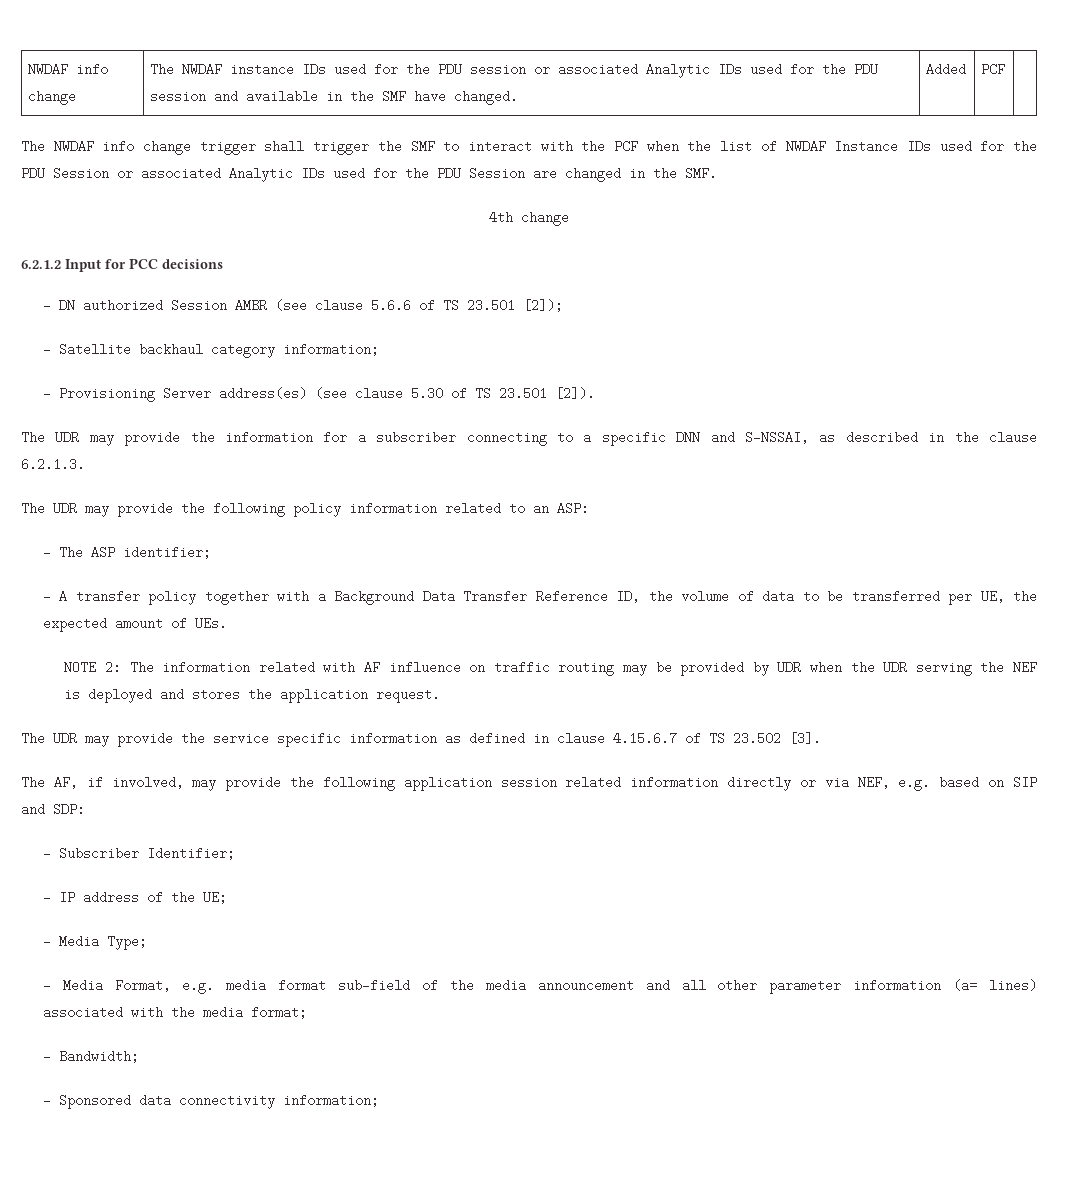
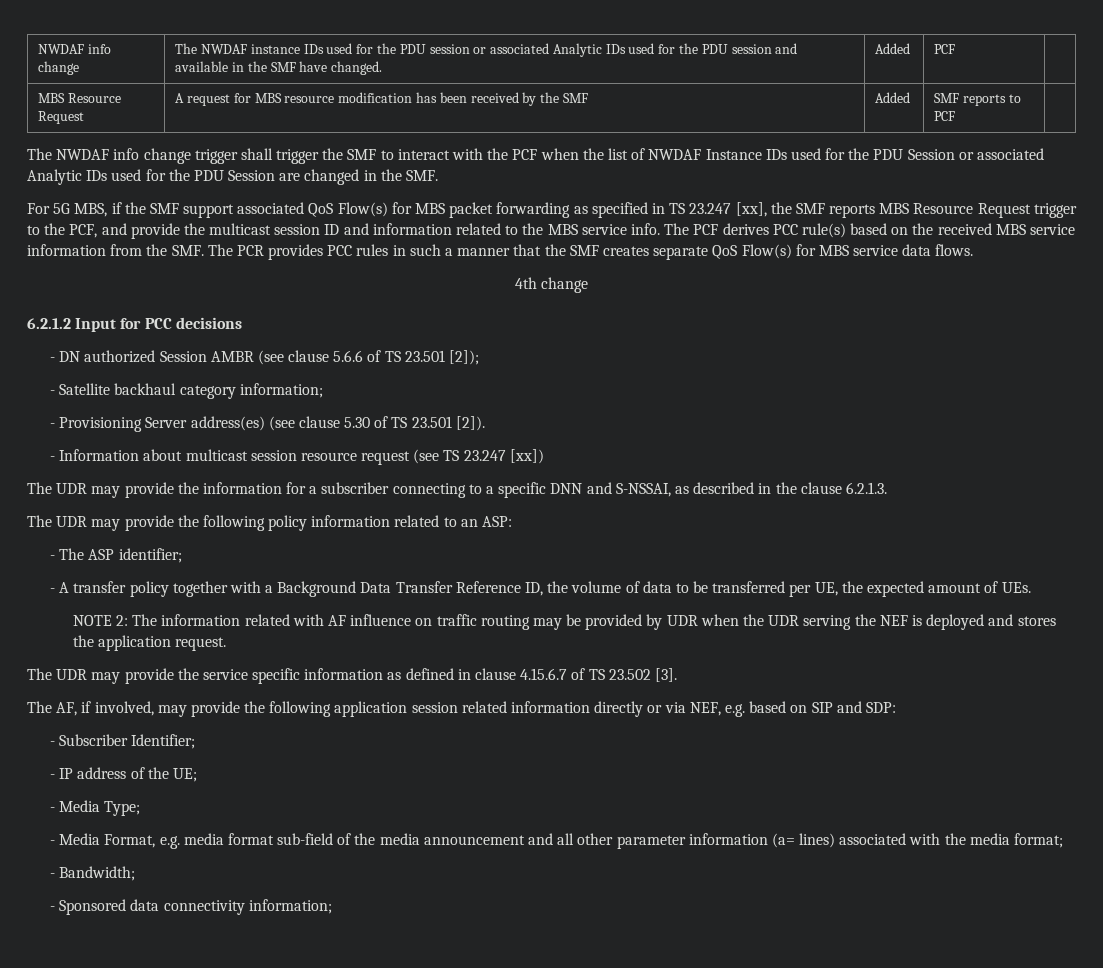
+ MBS Resource Request | A request for MBS resource modification has been received by the SMF | Added | SMF reports to PCF |
+ For 5G MBS, if the SMF support associated QoS Flow(s) for MBS packet forwarding as specified in TS 23.247 [xx], the SMF reports MBS Resource Request trigger to the PCF, and provide the multicast session ID and information related to the MBS service info. The PCF derives PCC rule(s) based on the received MBS service information from the SMF. The PCR provides PCC rules in such a manner that the SMF creates separate QoS Flow(s) for MBS service data flows.
+ - Information about multicast session resource request (see TS 23.247 [xx])

